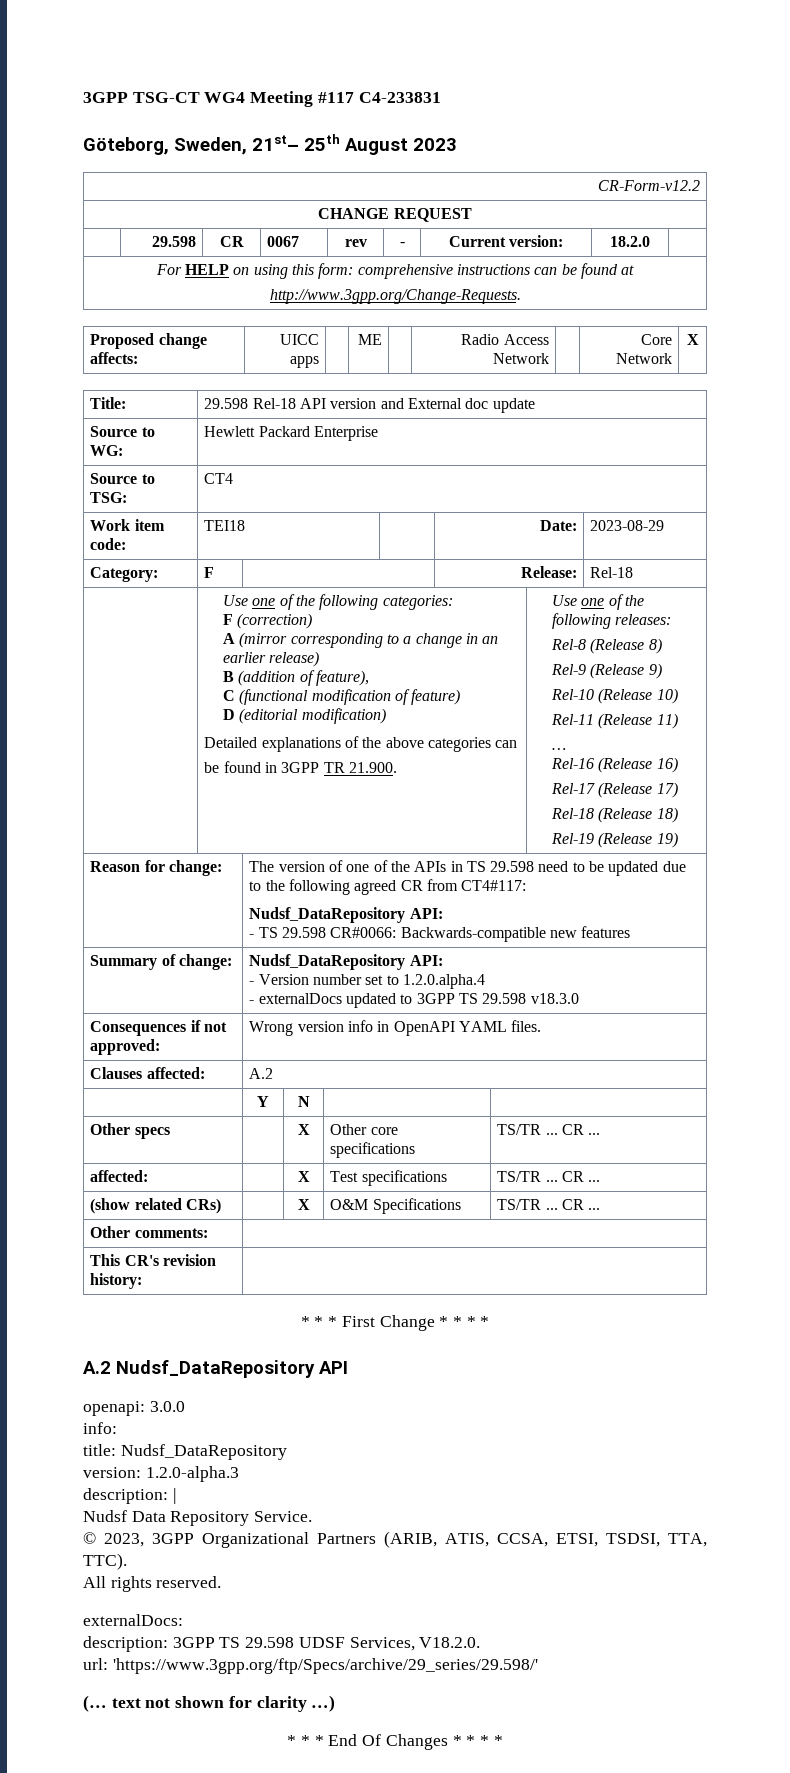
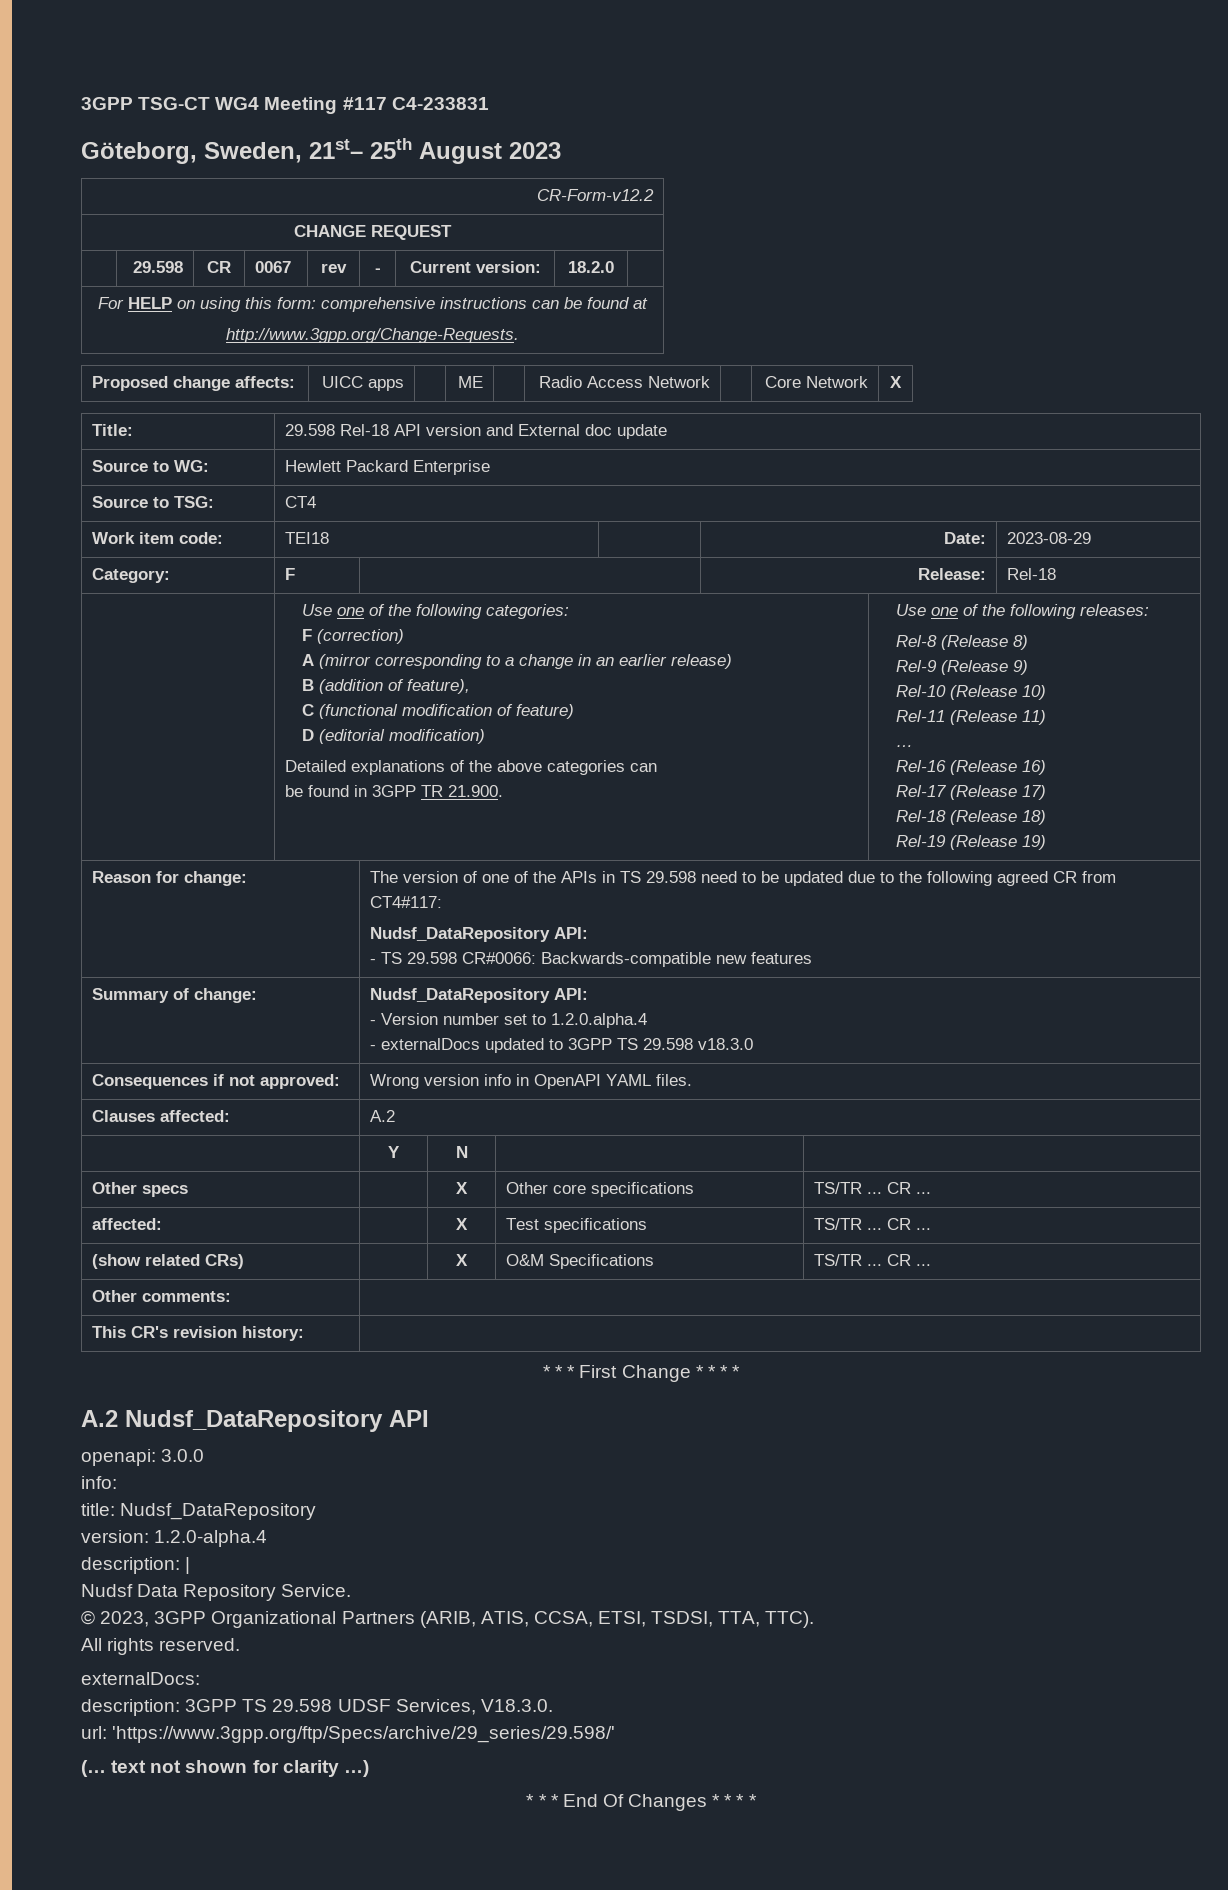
- version: 1.2.0-alpha.3
+ version: 1.2.0-alpha.4
- description: 3GPP TS 29.598 UDSF Services, V18.2.0.
+ description: 3GPP TS 29.598 UDSF Services, V18.3.0.

